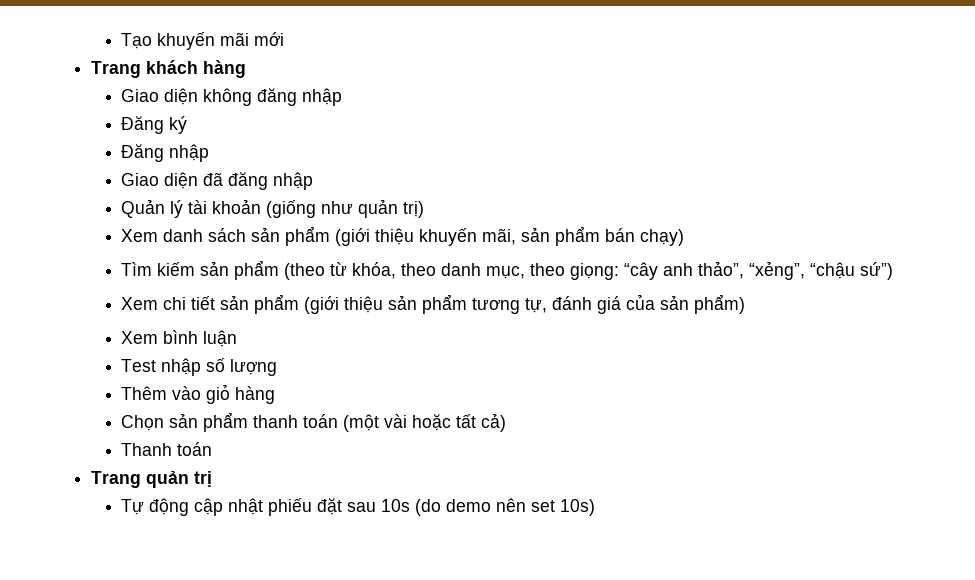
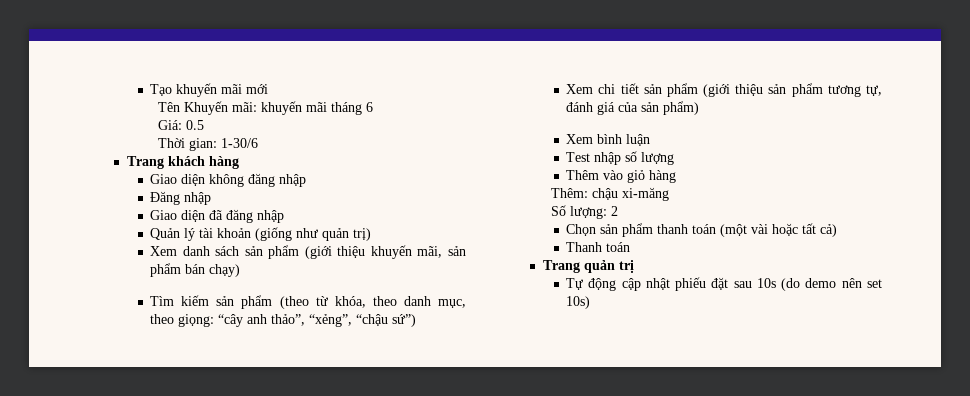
+ Tên Khuyến mãi: khuyến mãi tháng 6
+ Giá: 0.5
+ Thời gian: 1-30/6
- Đăng ký
+ Thêm: chậu xi-măng
+ Số lượng: 2

